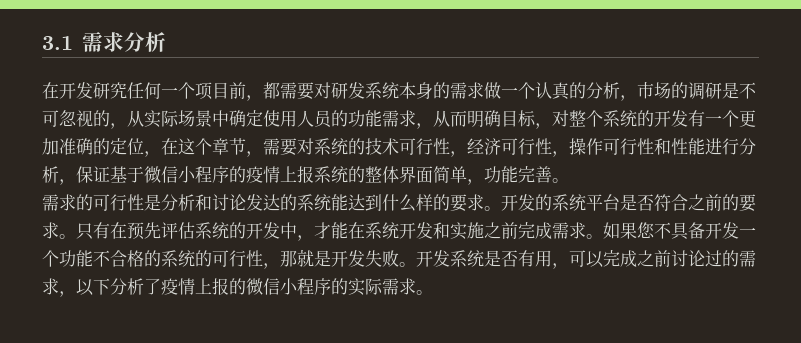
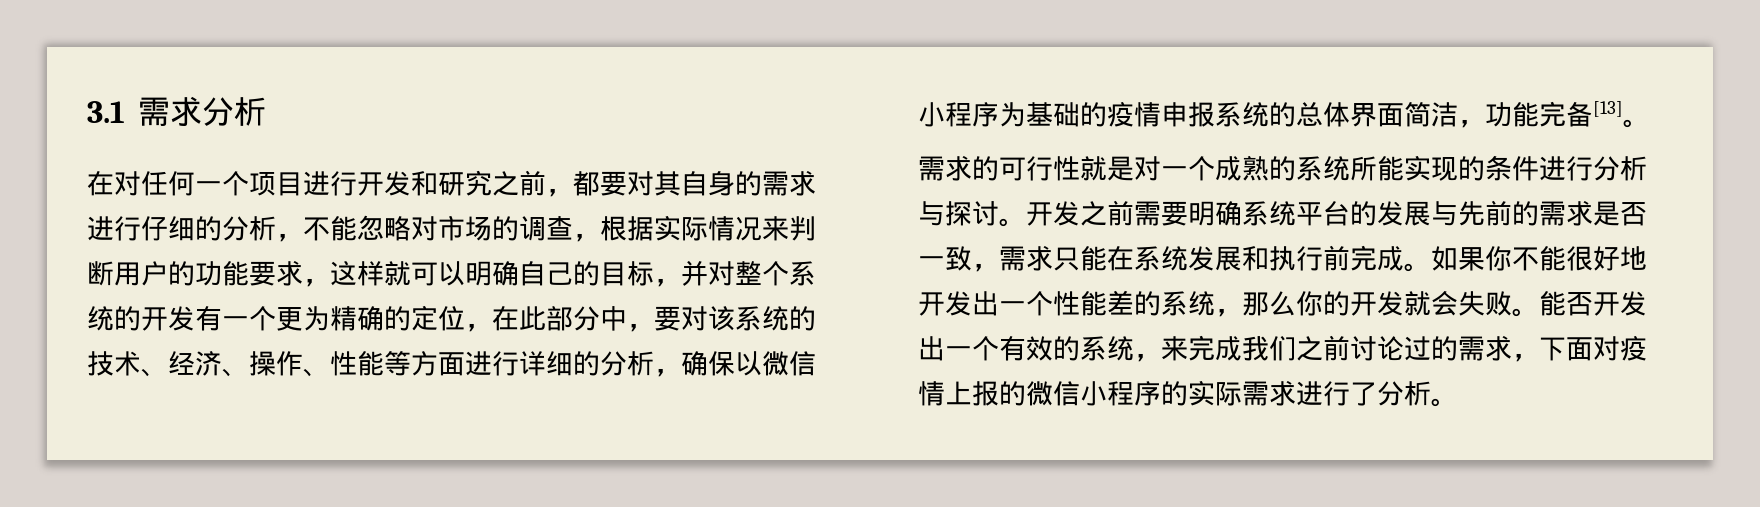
- 在开发研究任何一个项目前，都需要对研发系统本身的需求做一个认真的分析，市场的调研是不可忽视的，从实际场景中确定使用人员的功能需求，从而明确目标，对整个系统的开发有一个更加准确的定位，在这个章节，需要对系统的技术可行性，经济可行性，操作可行性和性能进行分析，保证基于微信小程序的疫情上报系统的整体界面简单，功能完善。
+ 在对任何一个项目进行开发和研究之前，都要对其自身的需求进行仔细的分析，不能忽略对市场的调查，根据实际情况来判断用户的功能要求，这样就可以明确自己的目标，并对整个系统的开发有一个更为精确的定位，在此部分中，要对该系统的技术、经济、操作、性能等方面进行详细的分析，确保以微信小程序为基础的疫情申报系统的总体界面简洁，功能完备[13]。
- 需求的可行性是分析和讨论发达的系统能达到什么样的要求。开发的系统平台是否符合之前的要求。只有在预先评估系统的开发中，才能在系统开发和实施之前完成需求。如果您不具备开发一个功能不合格的系统的可行性，那就是开发失败。开发系统是否有用，可以完成之前讨论过的需求，以下分析了疫情上报的微信小程序的实际需求。
+ 需求的可行性就是对一个成熟的系统所能实现的条件进行分析与探讨。开发之前需要明确系统平台的发展与先前的需求是否一致，需求只能在系统发展和执行前完成。如果你不能很好地开发出一个性能差的系统，那么你的开发就会失败。能否开发出一个有效的系统，来完成我们之前讨论过的需求，下面对疫情上报的微信小程序的实际需求进行了分析。

